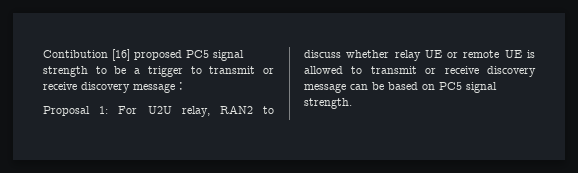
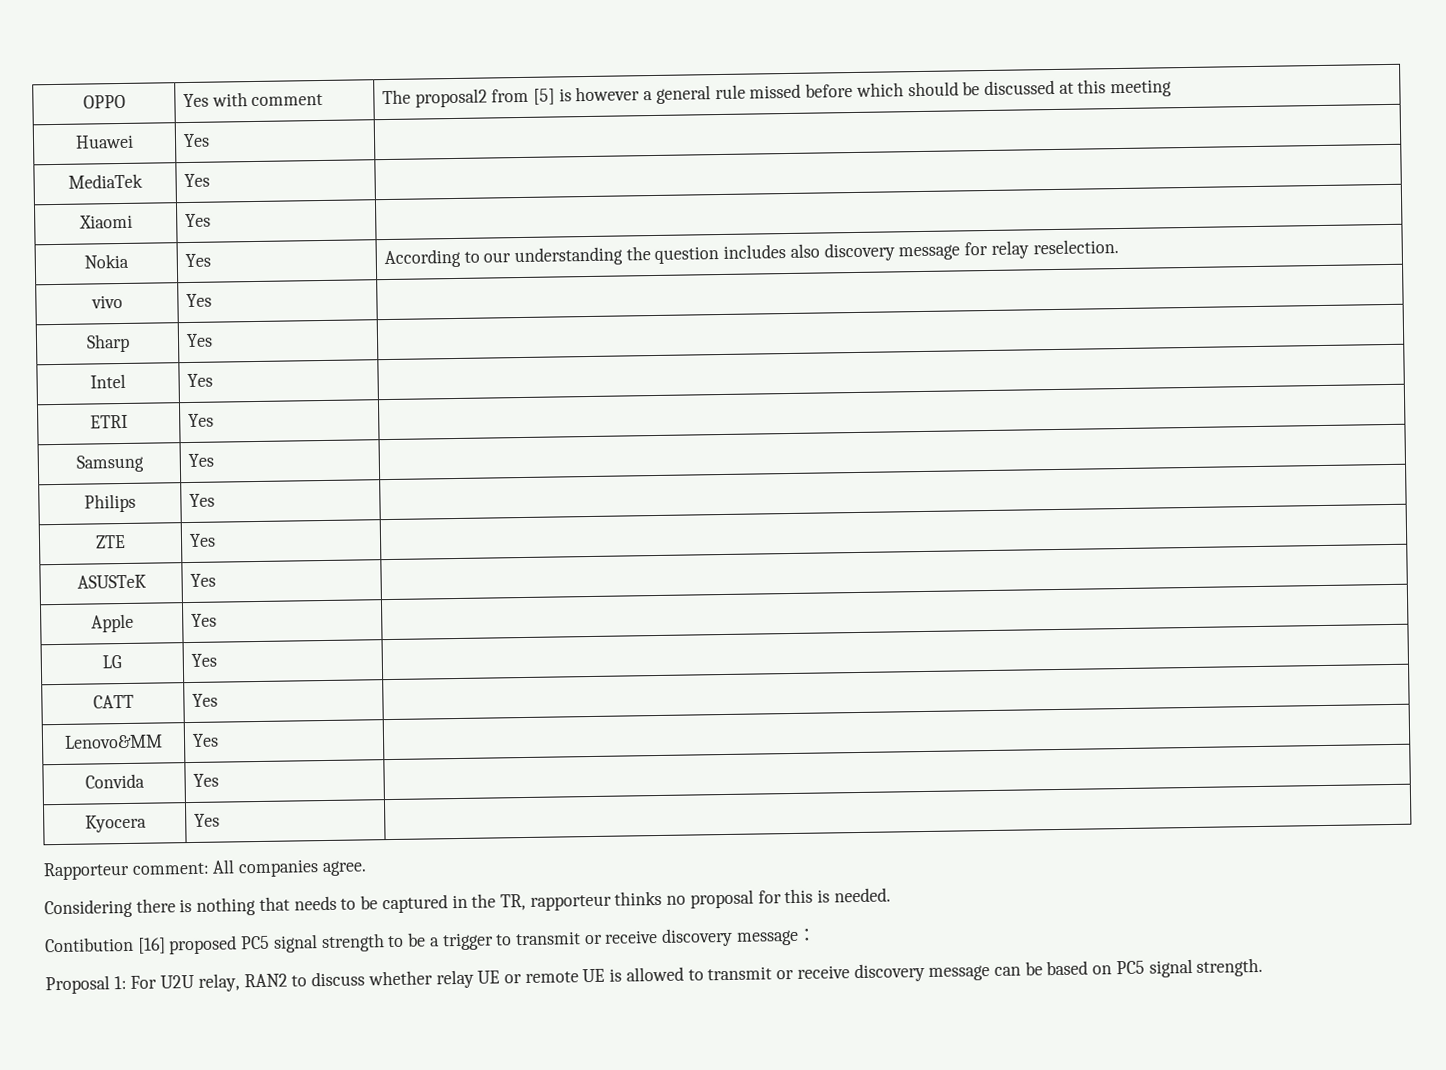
+ OPPO | Yes with comment | The proposal2 from [5] is however a general rule missed before which should be discussed at this meeting
+ Huawei | Yes |
+ MediaTek | Yes |
+ Xiaomi | Yes |
+ Nokia | Yes | According to our understanding the question includes also discovery message for relay reselection.
+ vivo | Yes |
+ Sharp | Yes |
+ Intel | Yes |
+ ETRI | Yes |
+ Samsung | Yes |
+ Philips | Yes |
+ ZTE | Yes |
+ ASUSTeK | Yes |
+ Apple | Yes |
+ LG | Yes |
+ CATT | Yes |
+ Lenovo&MM | Yes |
+ Convida | Yes |
+ Kyocera | Yes |
+ Rapporteur comment: All companies agree.
+ Considering there is nothing that needs to be captured in the TR, rapporteur thinks no proposal for this is needed.

